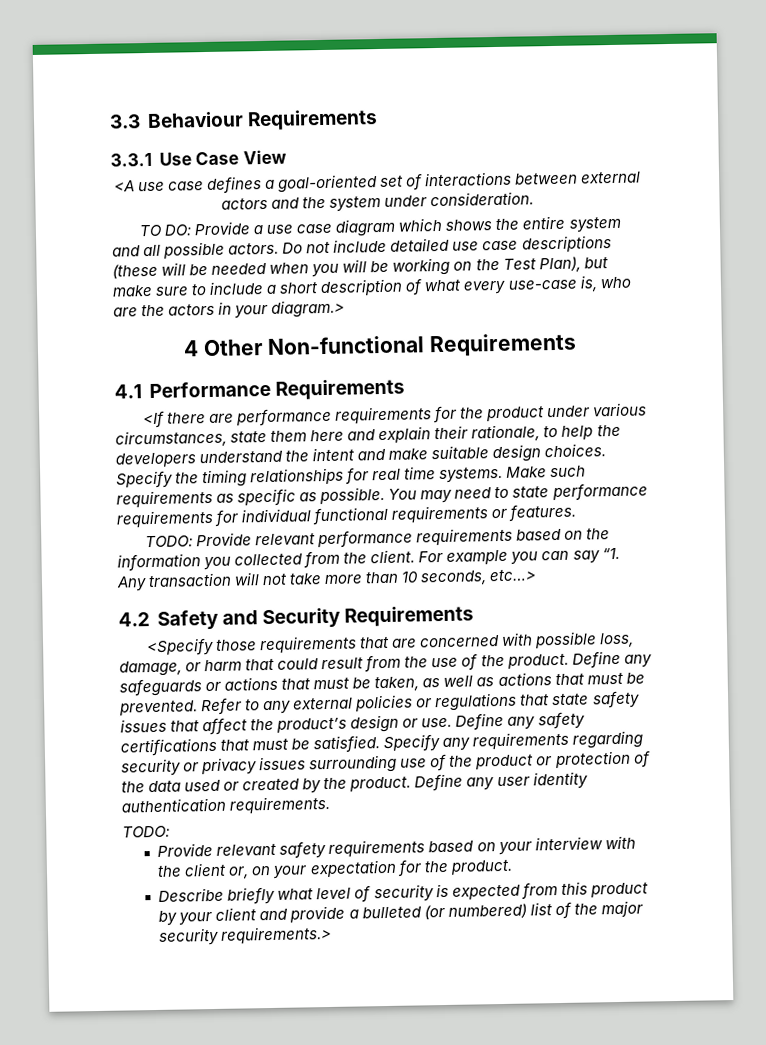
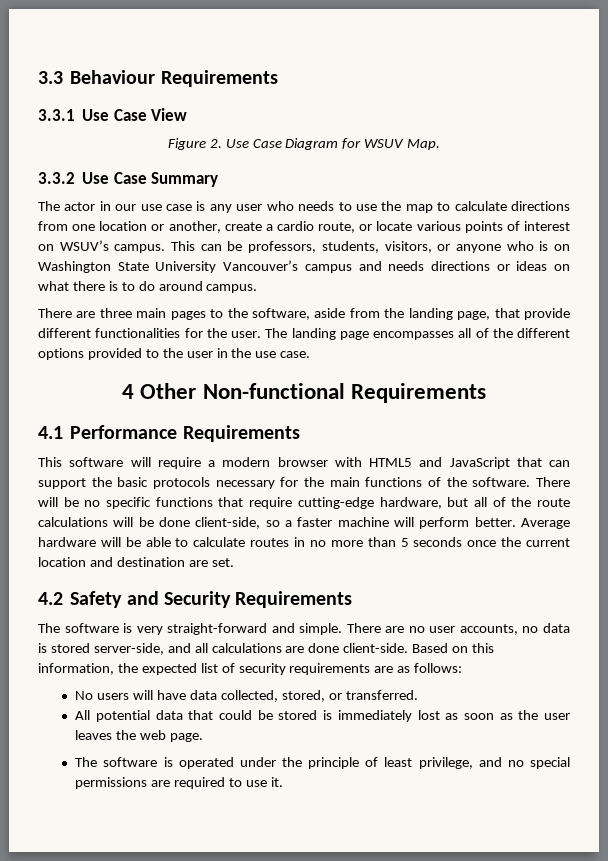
- <A use case defines a goal-oriented set of interactions between external actors and the system under consideration.
- TO DO: Provide a use case diagram which shows the entire system and all possible actors. Do not include detailed use case descriptions (these will be needed when you will be working on the Test Plan), but make sure to include a short description of what every use-case is, who are the actors in your diagram.>
+ Figure 2. Use Case Diagram for WSUV Map.
+ 3.3.2 Use Case Summary
+ The actor in our use case is any user who needs to use the map to calculate directions from one location or another, create a cardio route, or locate various points of interest on WSUV’s campus. This can be professors, students, visitors, or anyone who is on Washington State University Vancouver’s campus and needs directions or ideas on what there is to do around campus.
+ There are three main pages to the software, aside from the landing page, that provide different functionalities for the user. The landing page encompasses all of the different options provided to the user in the use case.
- <If there are performance requirements for the product under various circumstances, state them here and explain their rationale, to help the developers understand the intent and make suitable design choices. Specify the timing relationships for real time systems. Make such requirements as specific as possible. You may need to state performance requirements for individual functional requirements or features.
- TODO: Provide relevant performance requirements based on the information you collected from the client. For example you can say “1. Any transaction will not take more than 10 seconds, etc…>
+ This software will require a modern browser with HTML5 and JavaScript that can support the basic protocols necessary for the main functions of the software. There will be no specific functions that require cutting-edge hardware, but all of the route calculations will be done client-side, so a faster machine will perform better. Average hardware will be able to calculate routes in no more than 5 seconds once the current location and destination are set.
- <Specify those requirements that are concerned with possible loss, damage, or harm that could result from the use of the product. Define any safeguards or actions that must be taken, as well as actions that must be prevented. Refer to any external policies or regulations that state safety issues that affect the product’s design or use. Define any safety certifications that must be satisfied. Specify any requirements regarding security or privacy issues surrounding use of the product or protection of the data used or created by the product. Define any user identity authentication requirements.
- TODO:
- Provide relevant safety requirements based on your interview with the client or, on your expectation for the product.
- Describe briefly what level of security is expected from this product by your client and provide a bulleted (or numbered) list of the major security requirements.>
+ The software is very straight-forward and simple. There are no user accounts, no data is stored server-side, and all calculations are done client-side. Based on this information, the expected list of security requirements are as follows:
+ No users will have data collected, stored, or transferred.
+ All potential data that could be stored is immediately lost as soon as the user leaves the web page.
+ The software is operated under the principle of least privilege, and no special permissions are required to use it.

